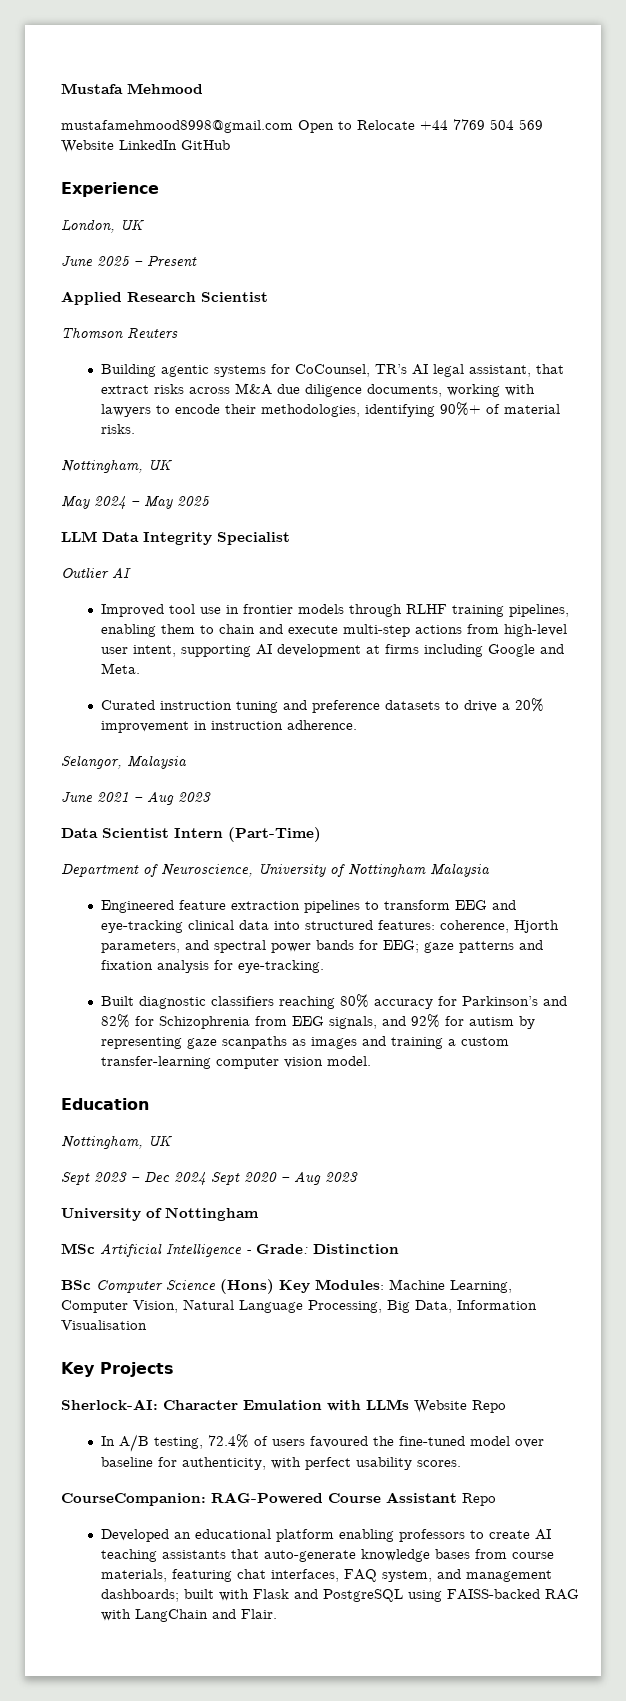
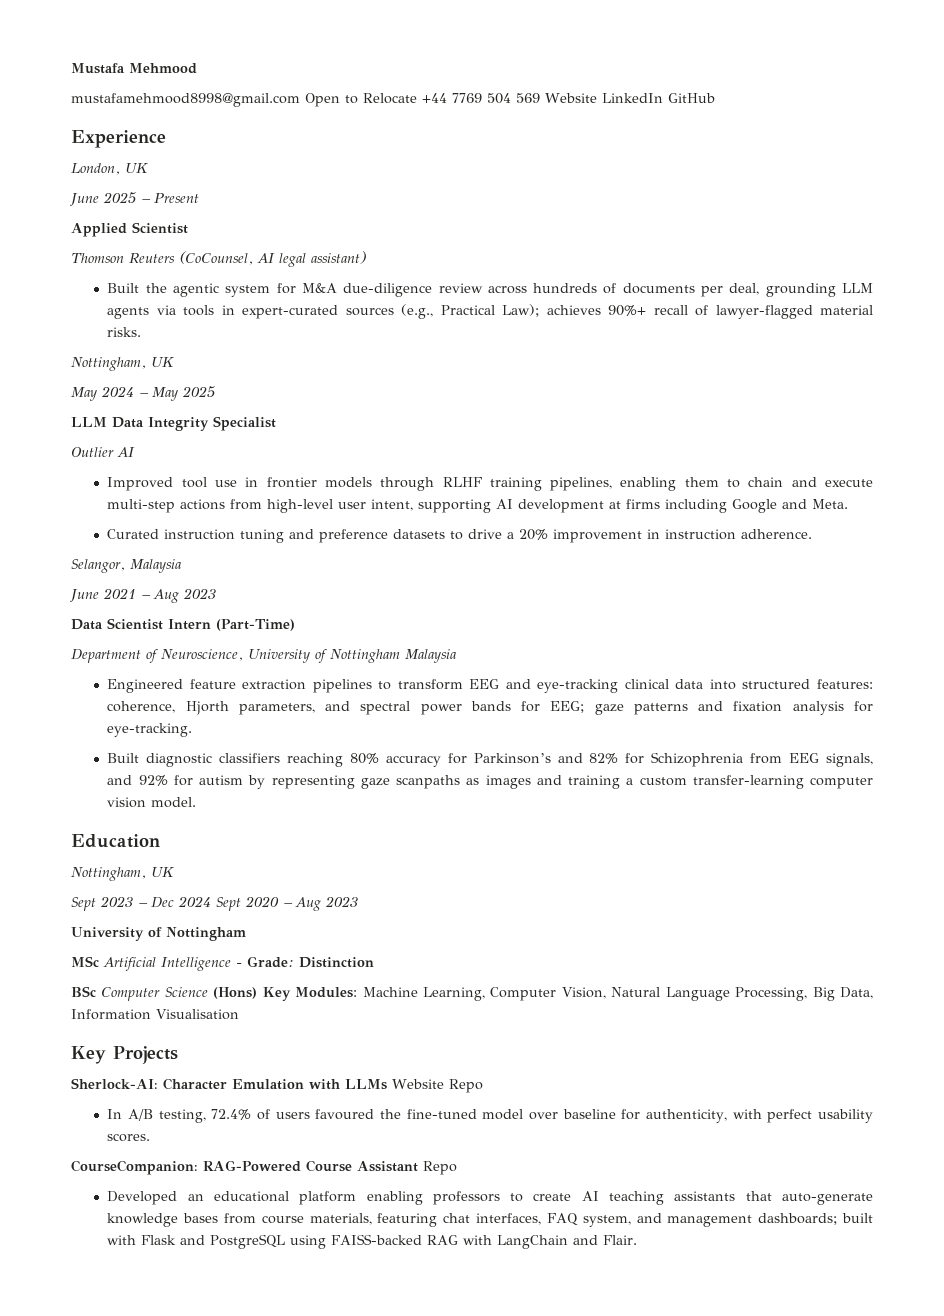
- Applied Research Scientist
+ Applied Scientist
- Thomson Reuters
- Building agentic systems for CoCounsel, TR’s AI legal assistant, that extract risks across M&A due diligence documents, working with lawyers to encode their methodologies, identifying 90%+ of material risks.
+ Thomson Reuters (CoCounsel, AI legal assistant)
+ Built the agentic system for M&A due-diligence review across hundreds of documents per deal, grounding LLM agents via tools in expert-curated sources (e.g., Practical Law); achieves 90%+ recall of lawyer-flagged material risks.

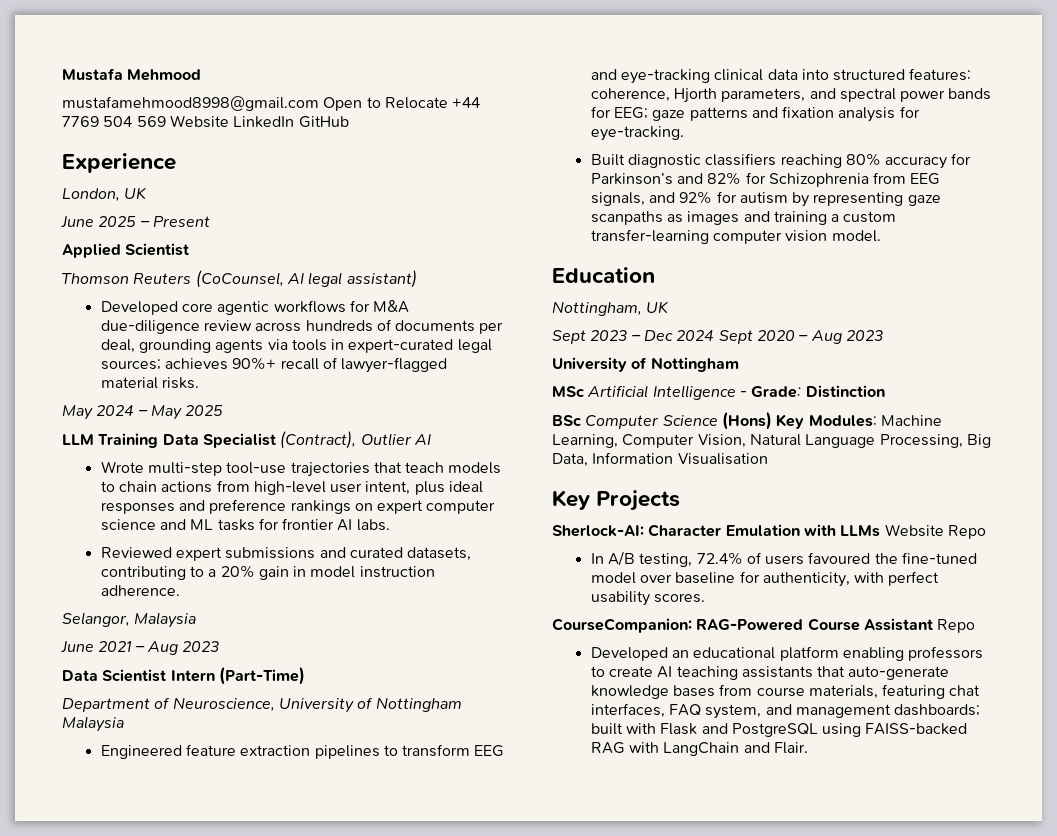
- Built the agentic system for M&A due-diligence review across hundreds of documents per deal, grounding LLM agents via tools in expert-curated sources (e.g., Practical Law); achieves 90%+ recall of lawyer-flagged material risks.
- Nottingham, UK
+ Developed core agentic workflows for M&A due-diligence review across hundreds of documents per deal, grounding agents via tools in expert-curated legal sources; achieves 90%+ recall of lawyer-flagged material risks.
- LLM Data Integrity Specialist
- Outlier AI
+ LLM Training Data Specialist (Contract), Outlier AI
- Improved tool use in frontier models through RLHF training pipelines, enabling them to chain and execute multi-step actions from high-level user intent, supporting AI development at firms including Google and Meta.
- Curated instruction tuning and preference datasets to drive a 20% improvement in instruction adherence.
+ Wrote multi-step tool-use trajectories that teach models to chain actions from high-level user intent, plus ideal responses and preference rankings on expert computer science and ML tasks for frontier AI labs.
+ Reviewed expert submissions and curated datasets, contributing to a 20% gain in model instruction adherence.

